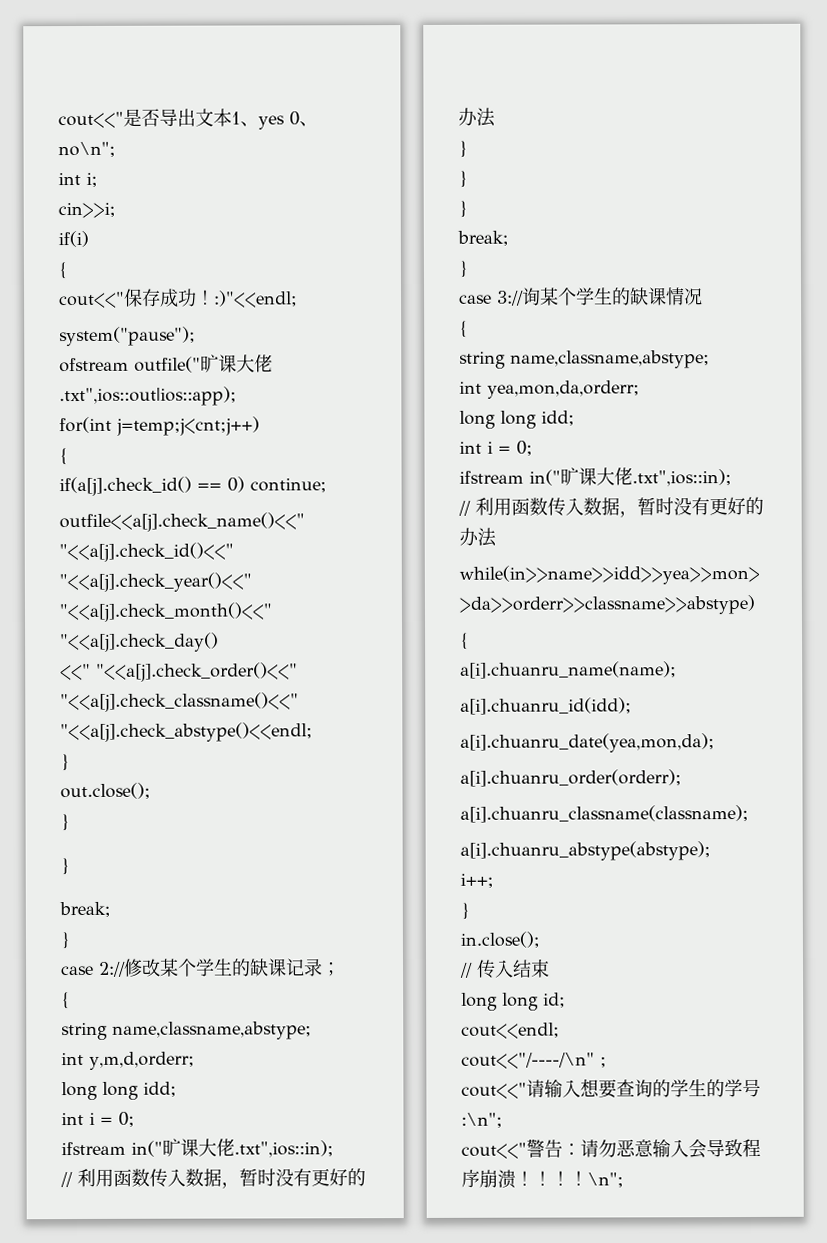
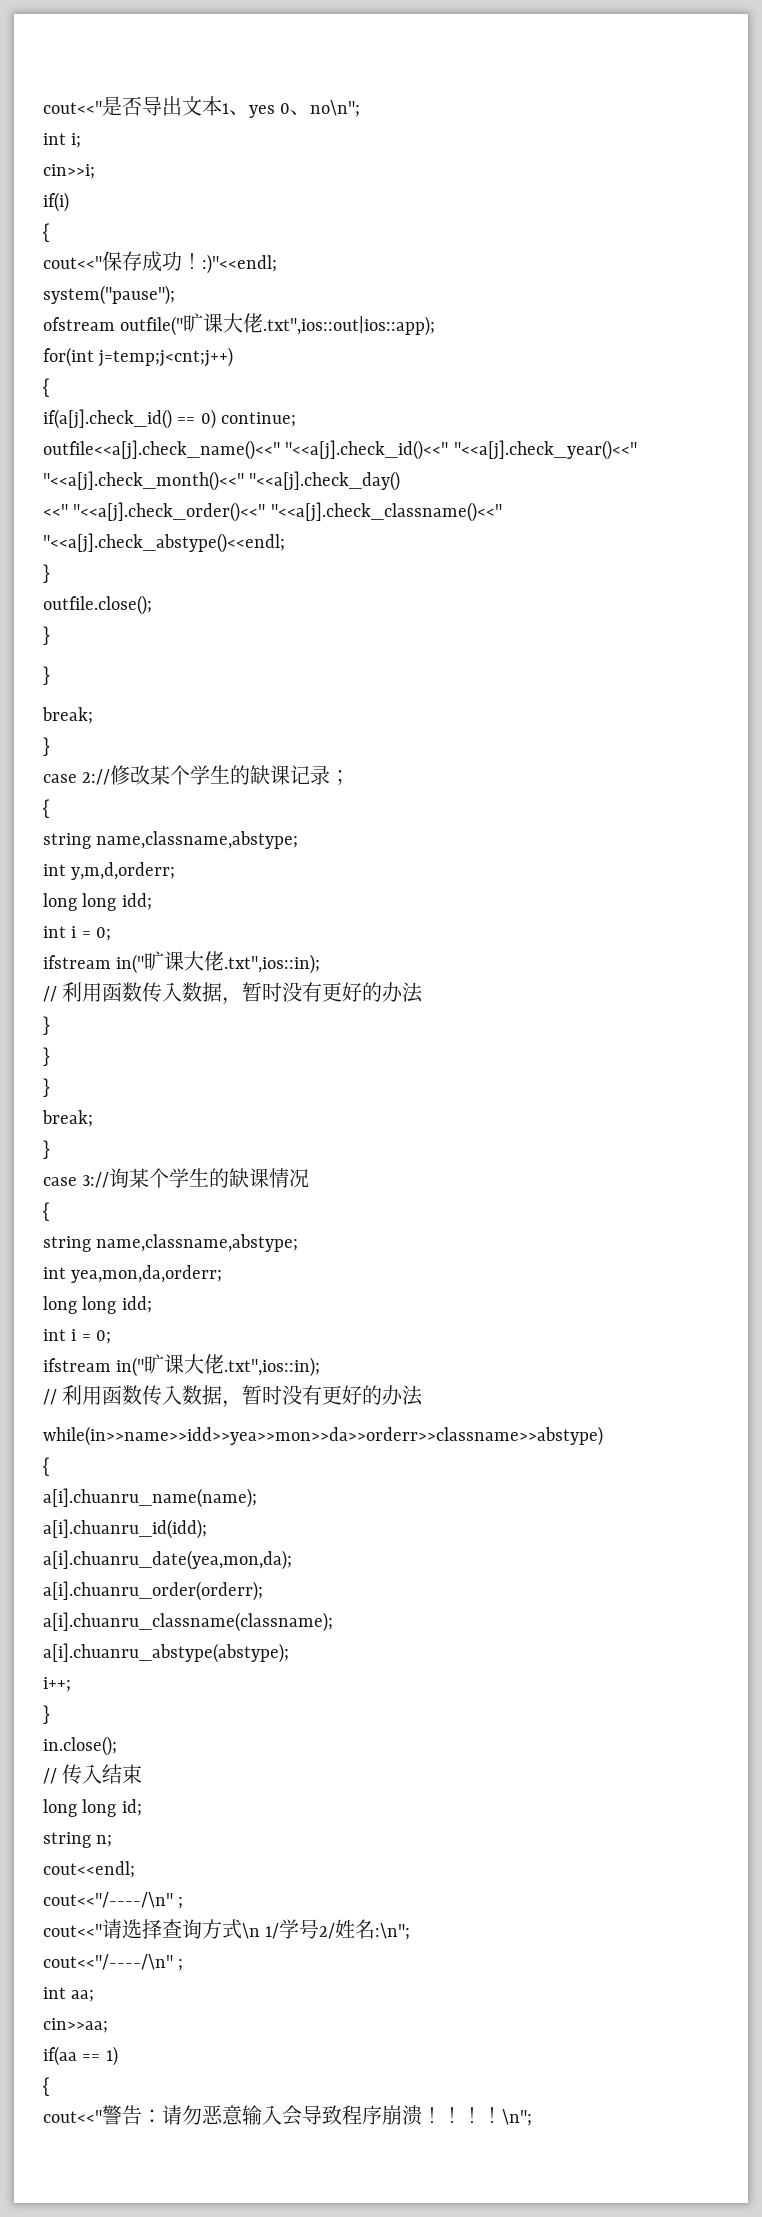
- out.close();
+ outfile.close();
+ string n;
- cout<<"请输入想要查询的学生的学号:\n";
+ cout<<"请选择查询方式\n 1/学号2/姓名:\n";
+ cout<<"/----/\n" ;
+ int aa;
+ cin>>aa;
+ if(aa == 1)
+ {

